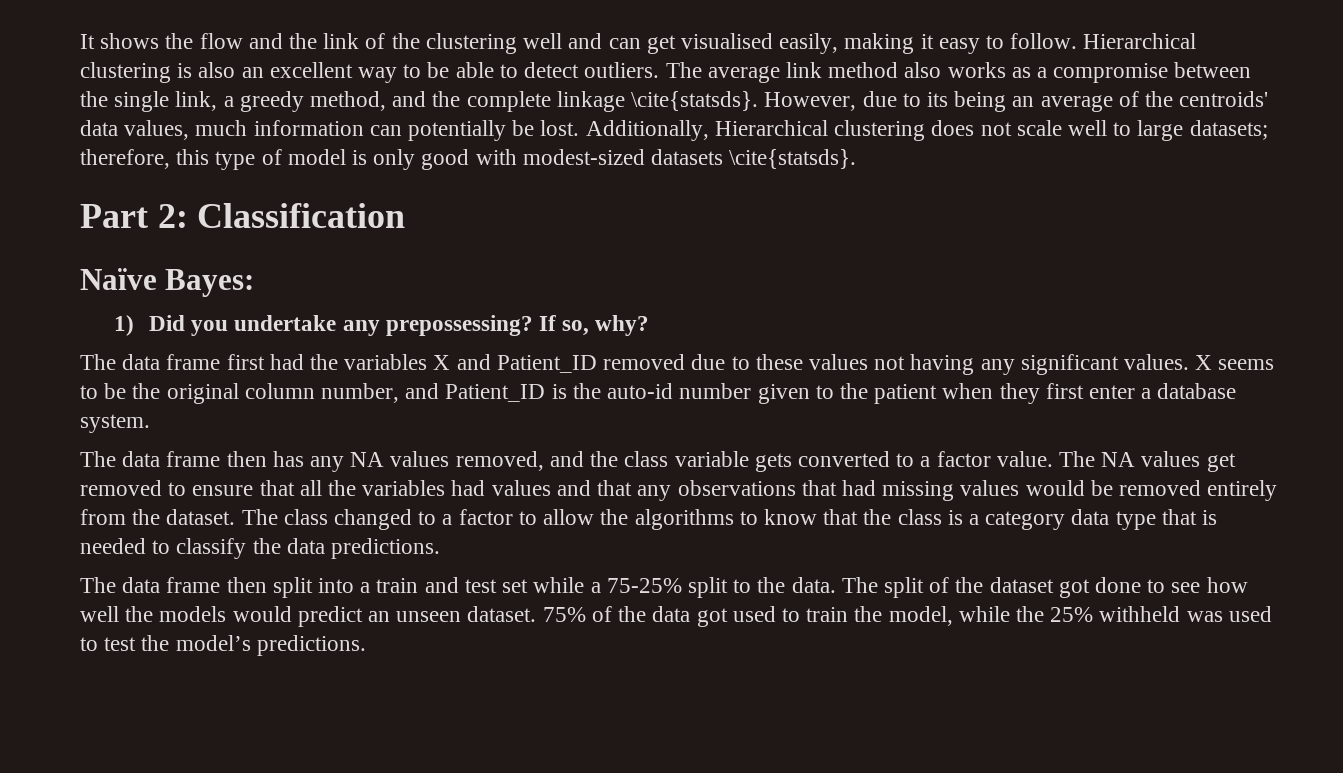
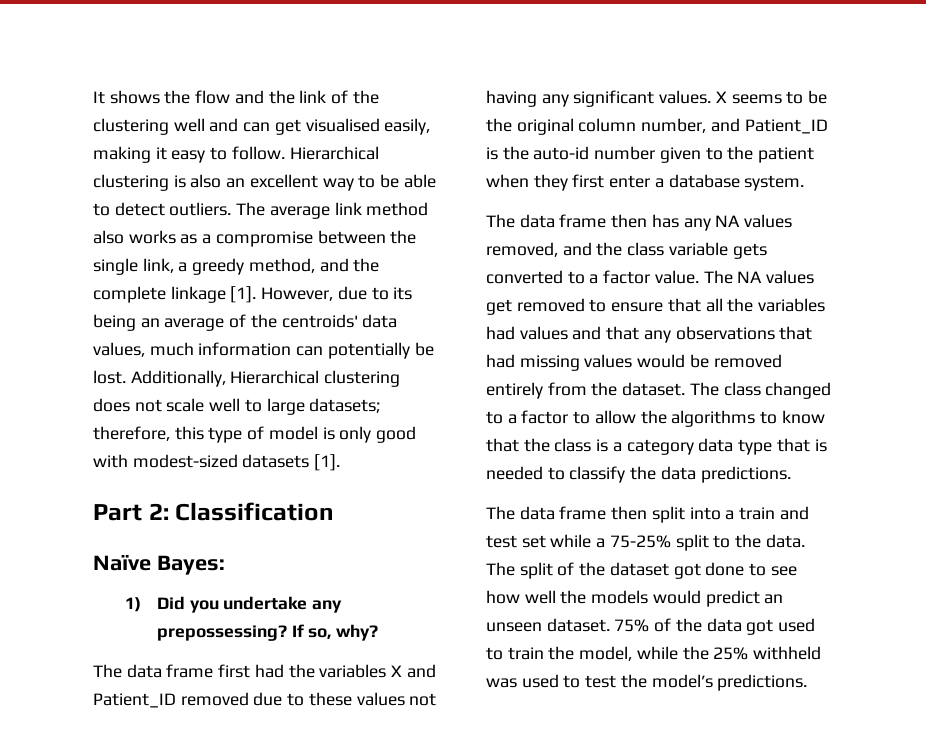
- The average link method also works as a compromise between the single link, a greedy method, and the complete linkage \cite{statsds}.
+ The average link method also works as a compromise between the single link, a greedy method, and the complete linkage [1].
- Additionally, Hierarchical clustering does not scale well to large datasets; therefore, this type of model is only good with modest-sized datasets \cite{statsds}.
+ Additionally, Hierarchical clustering does not scale well to large datasets; therefore, this type of model is only good with modest-sized datasets [1].

